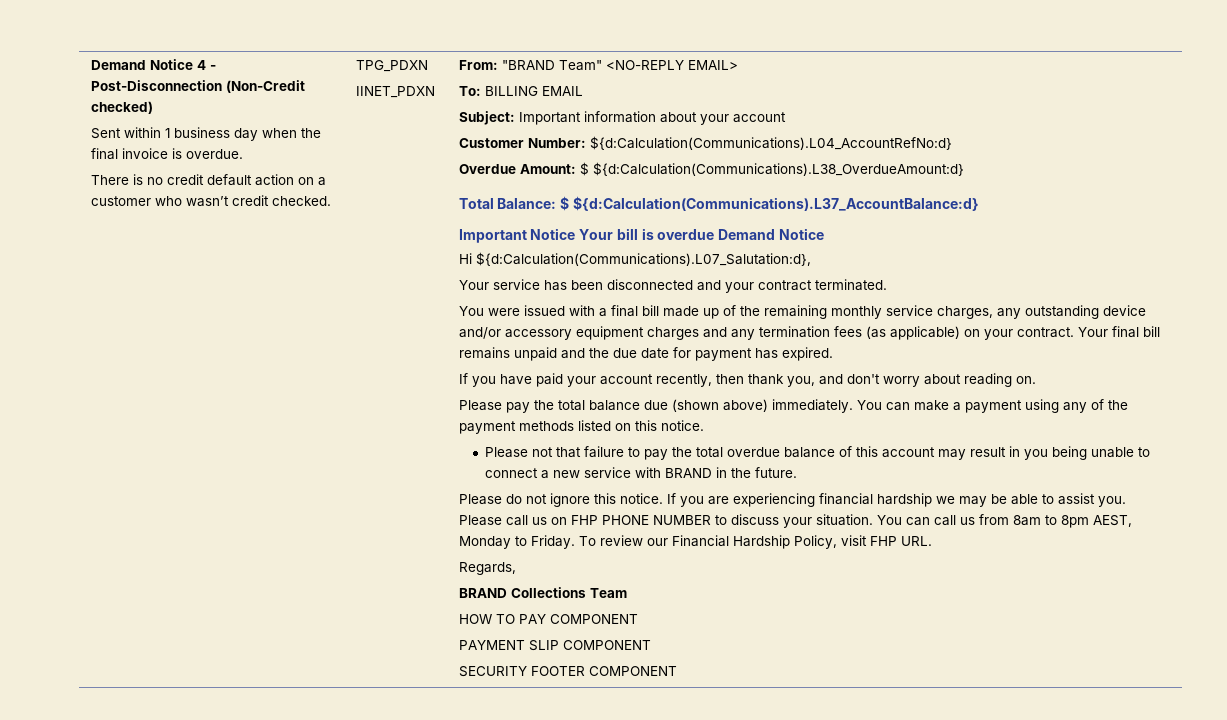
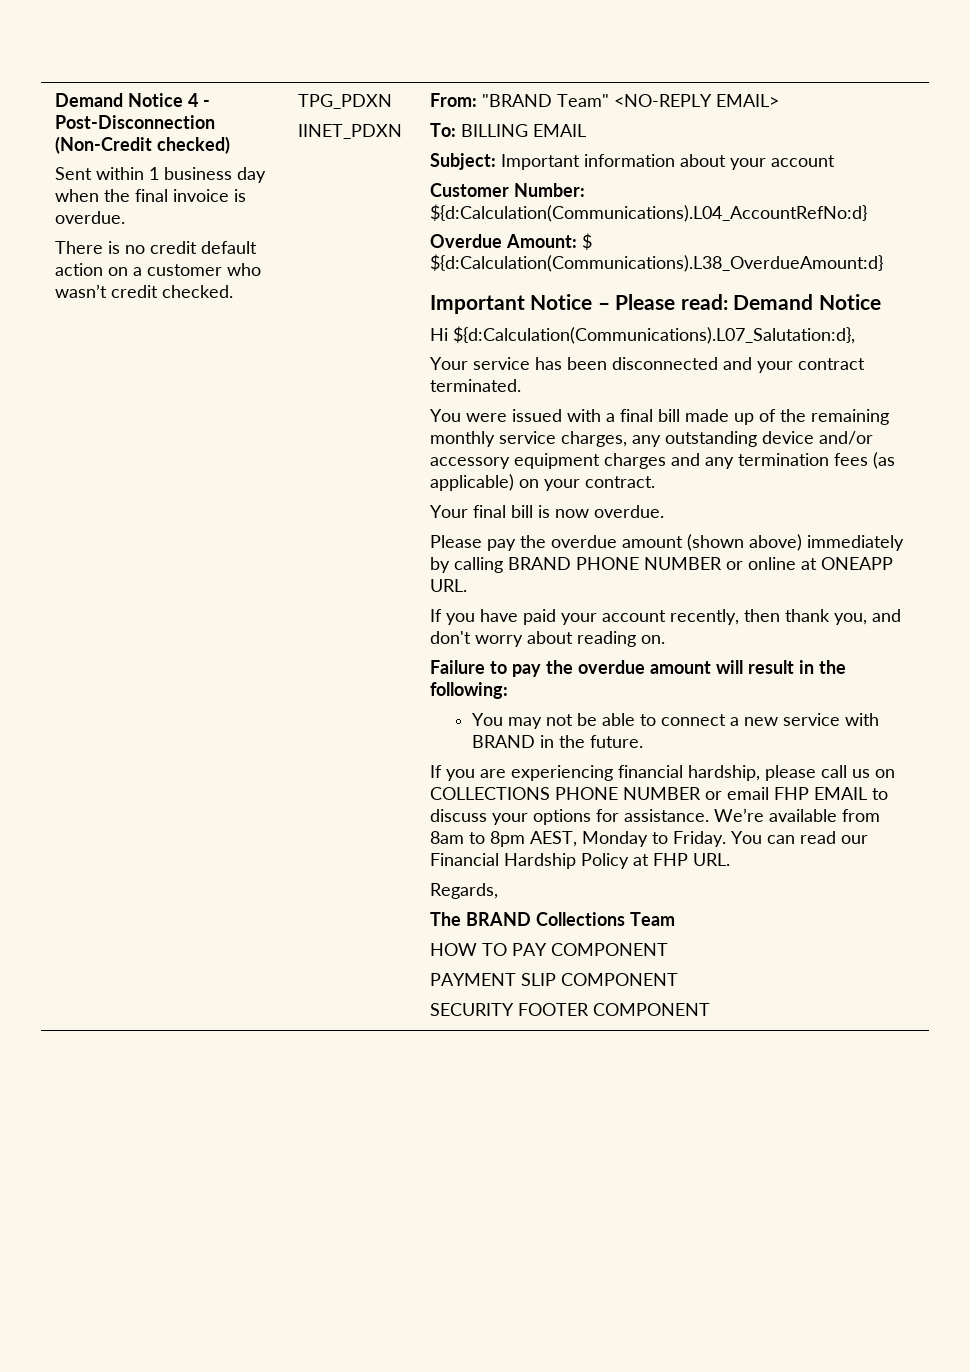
- Total Balance: $ ${d:Calculation(Communications).L37_AccountBalance:d}
- Important Notice Your bill is overdue Demand Notice
+ Important Notice – Please read: Demand Notice
- You were issued with a final bill made up of the remaining monthly service charges, any outstanding device and/or accessory equipment charges and any termination fees (as applicable) on your contract. Your final bill remains unpaid and the due date for payment has expired.
+ You were issued with a final bill made up of the remaining monthly service charges, any outstanding device and/or accessory equipment charges and any termination fees (as applicable) on your contract.
+ Your final bill is now overdue.
+ Please pay the overdue amount (shown above) immediately by calling BRAND PHONE NUMBER or online at ONEAPP URL.
- Please pay the total balance due (shown above) immediately. You can make a payment using any of the payment methods listed on this notice.
- Please not that failure to pay the total overdue balance of this account may result in you being unable to connect a new service with BRAND in the future.
+ Failure to pay the overdue amount will result in the following:
+ You may not be able to connect a new service with BRAND in the future.
- Please do not ignore this notice. If you are experiencing financial hardship we may be able to assist you. Please call us on FHP PHONE NUMBER to discuss your situation. You can call us from 8am to 8pm AEST, Monday to Friday.
+ If you are experiencing financial hardship, please call us on COLLECTIONS PHONE NUMBER or email FHP EMAIL to discuss your options for assistance. We’re available from 8am to 8pm AEST, Monday to Friday.
- To review our Financial Hardship Policy, visit FHP URL.
+ You can read our Financial Hardship Policy at FHP URL.
- BRAND Collections Team
+ The BRAND Collections Team

